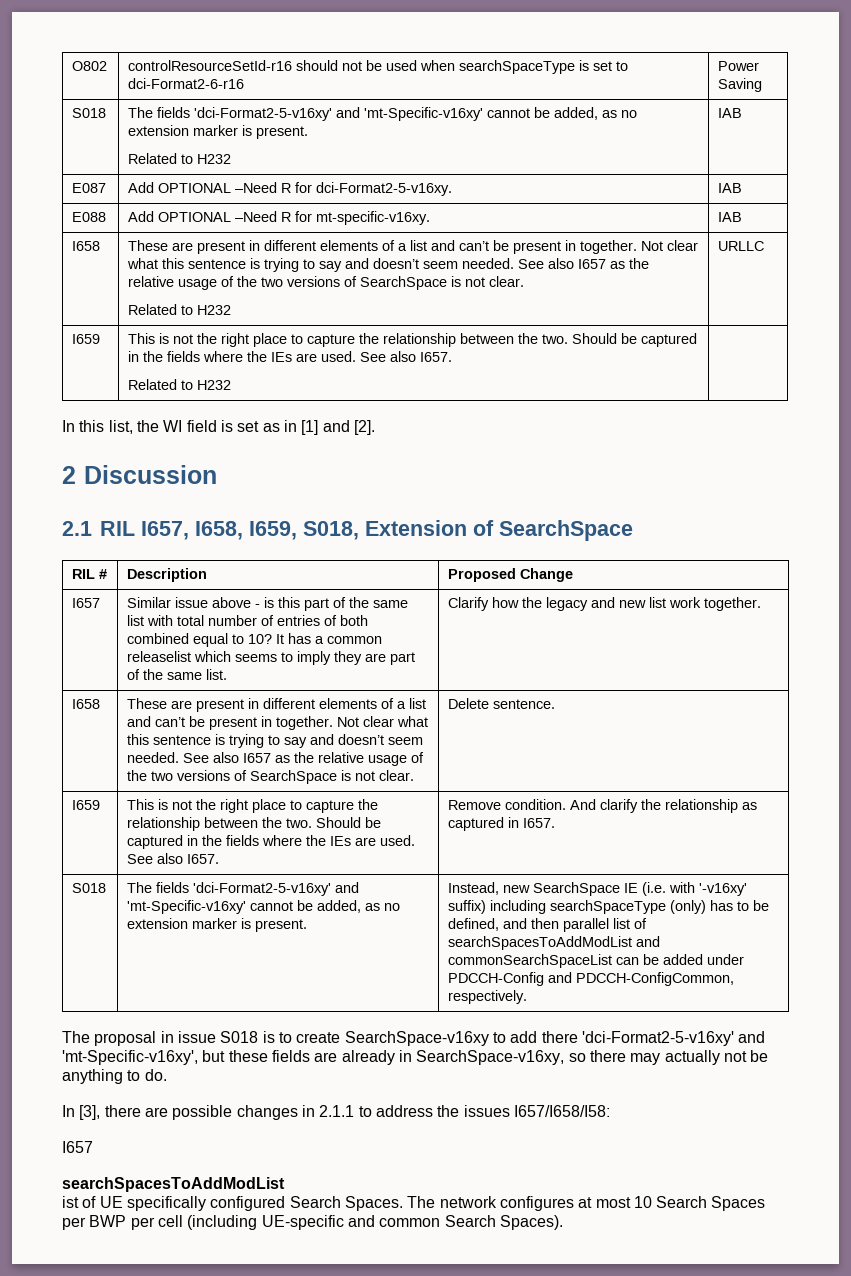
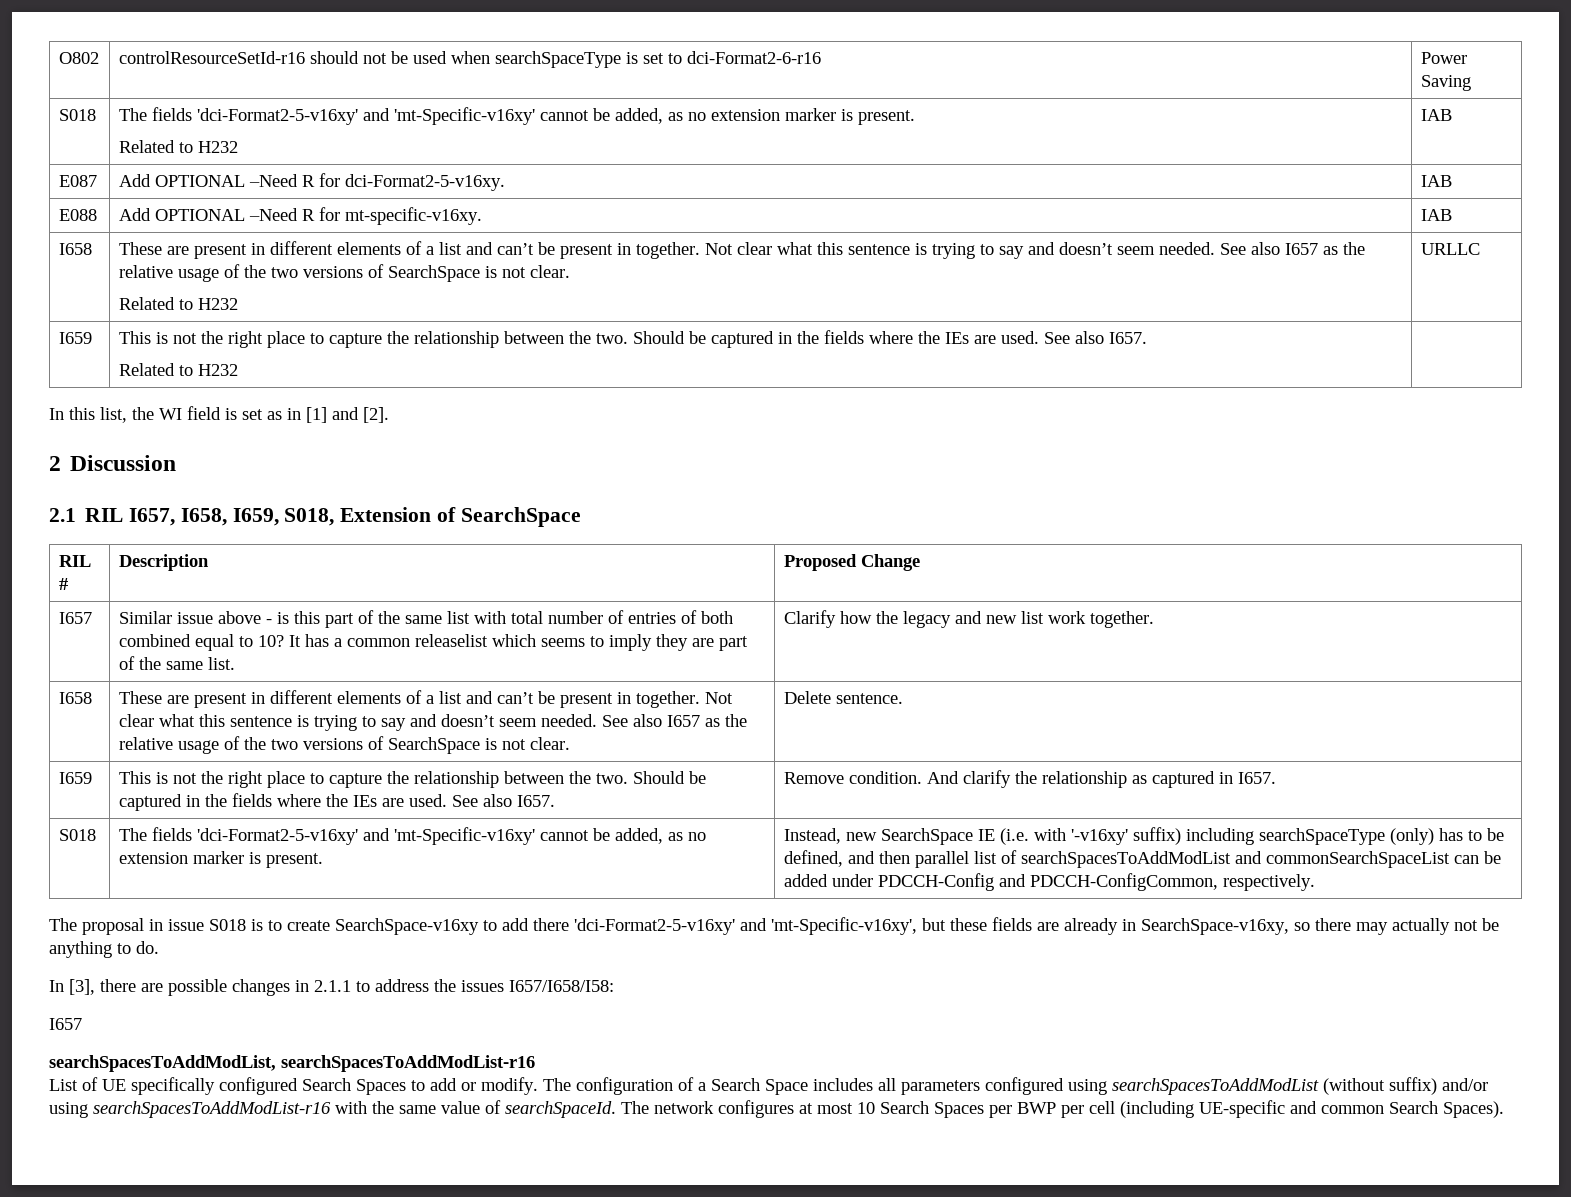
  In [3], there are possible changes in 2.1.1 to address the issues I657/I658/I58:
  I657
- searchSpacesToAddModList
- ist of UE specifically configured Search Spaces.
+ searchSpacesToAddModList, searchSpacesToAddModList-r16
+ List of UE specifically configured Search Spaces to add or modify. The configuration of a Search Space includes all parameters configured using searchSpacesToAddModList (without suffix) and/or using searchSpacesToAddModList-r16 with the same value of searchSpaceId.

